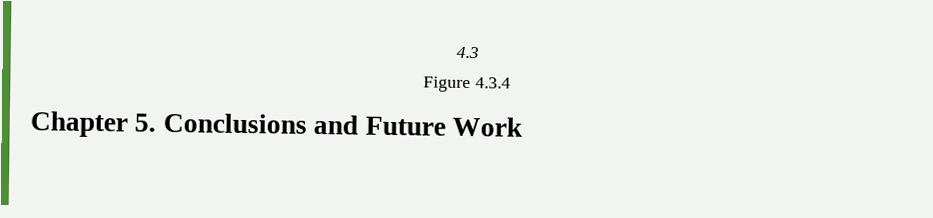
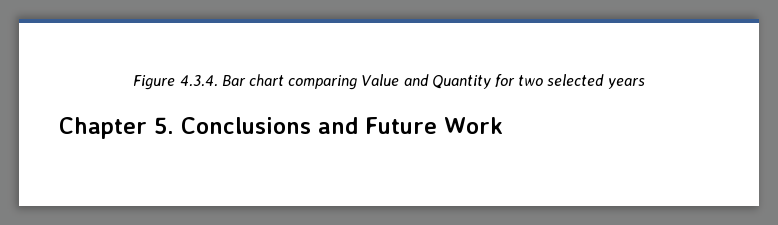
- 4.3
- Figure 4.3.4
+ Figure 4.3.4. Bar chart comparing Value and Quantity for two selected years

